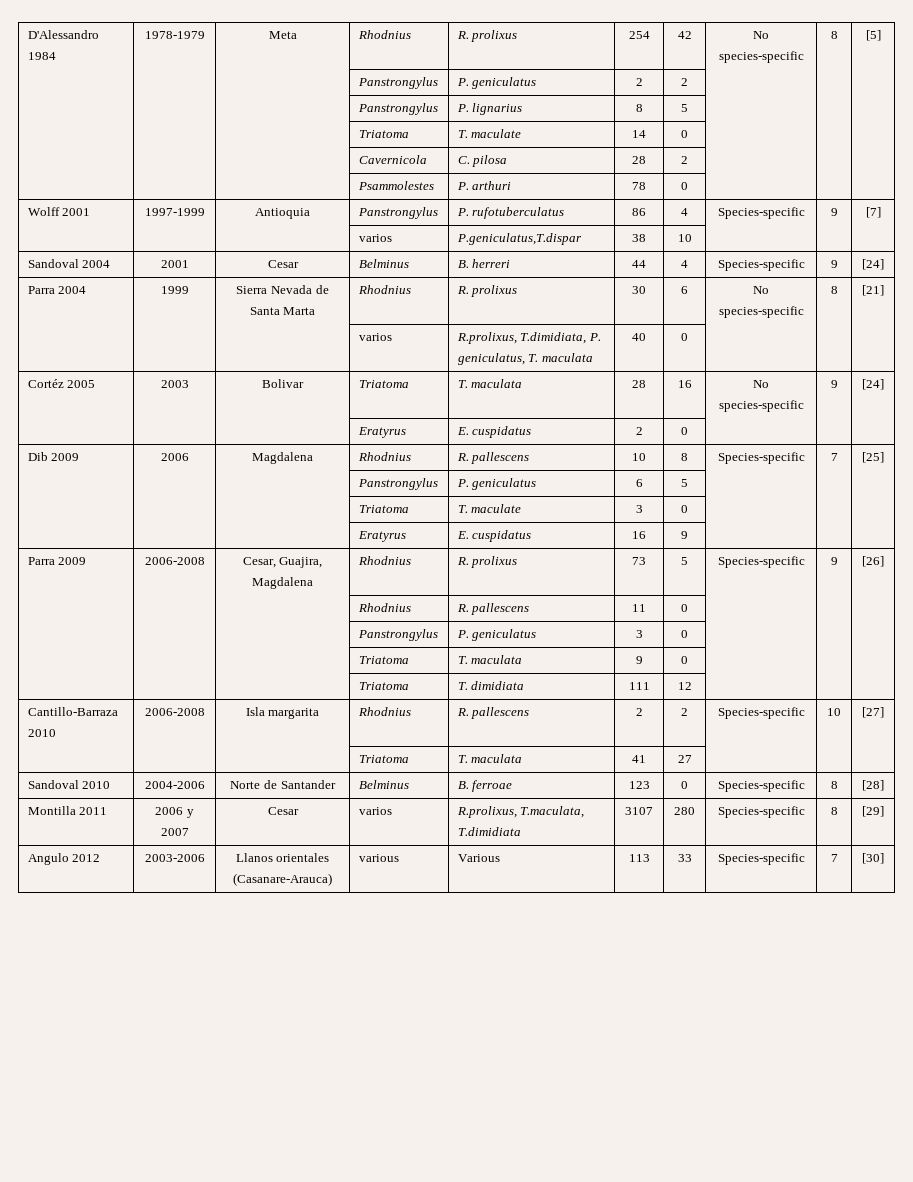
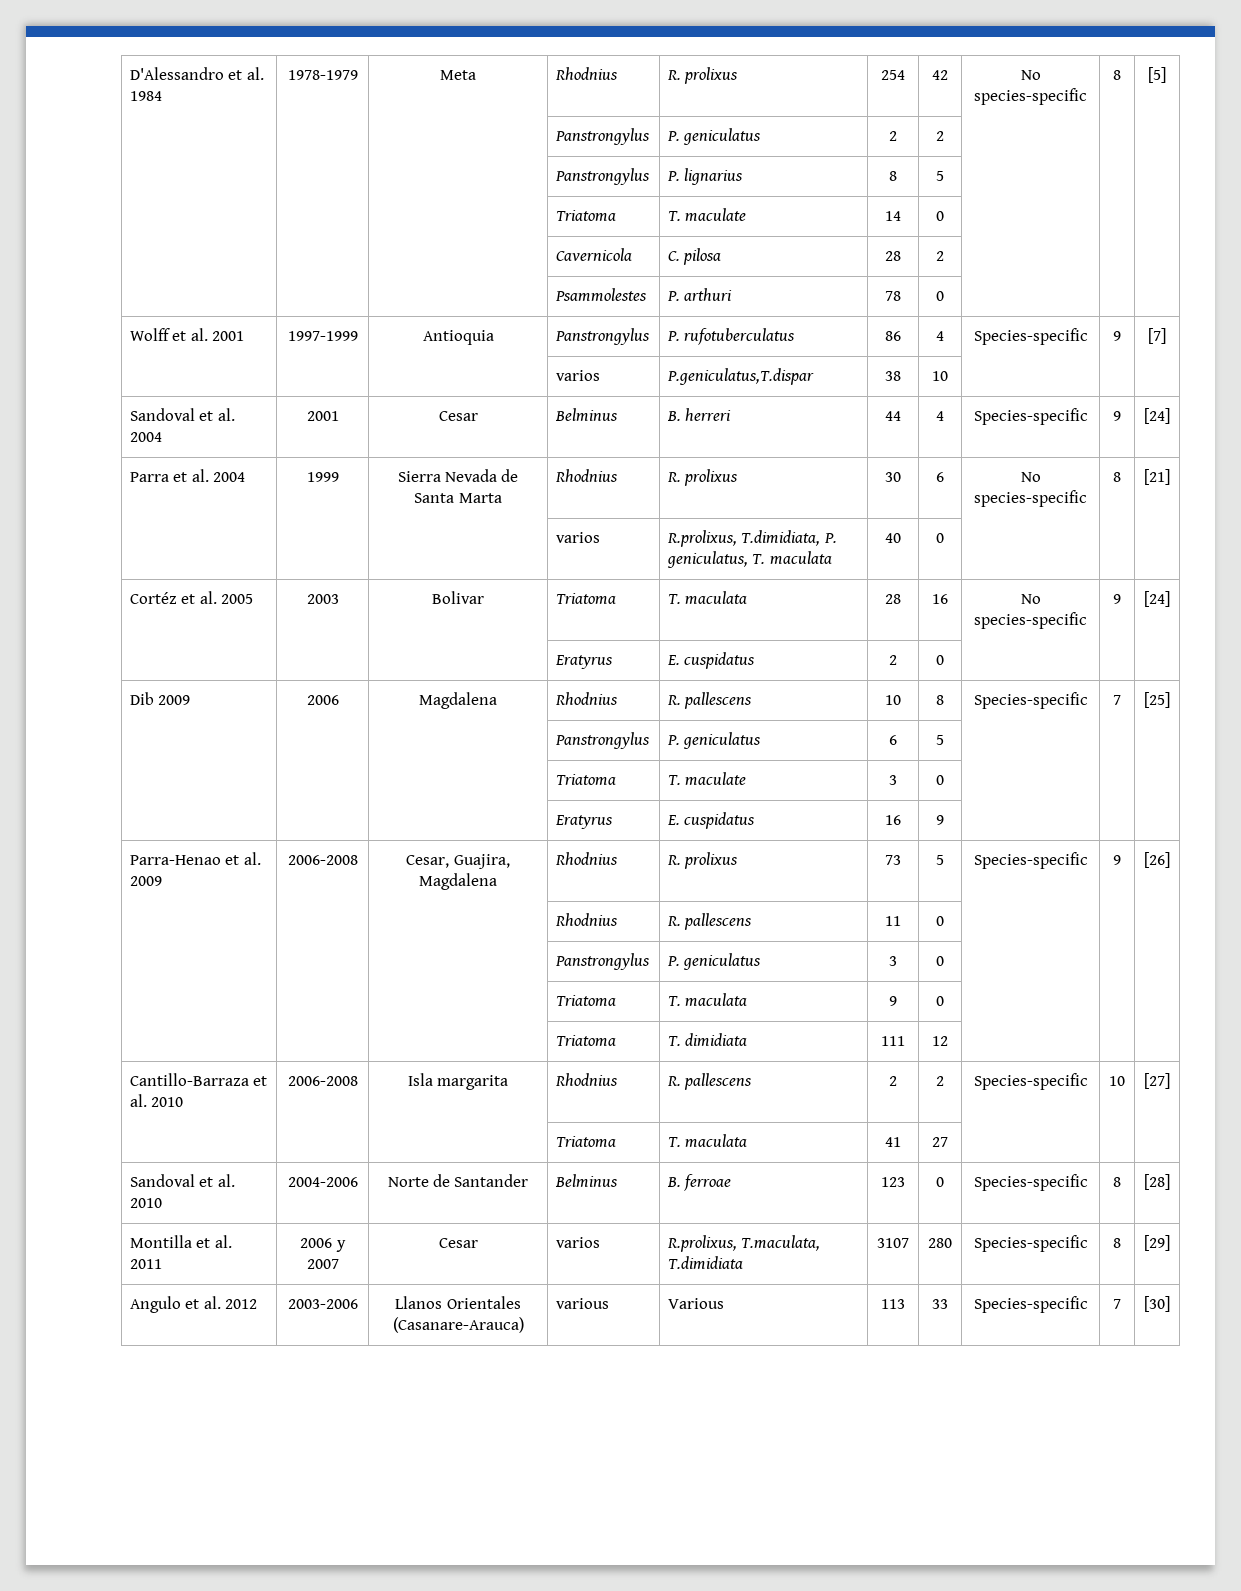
- D'Alessandro 1984 | 1978-1979 | Meta | Rhodnius | R. prolixus | 254 | 42 | No species-specific | 8 | [5]
+ D'Alessandro et al. 1984 | 1978-1979 | Meta | Rhodnius | R. prolixus | 254 | 42 | No species-specific | 8 | [5]
- Wolff 2001 | 1997-1999 | Antioquia | Panstrongylus | P. rufotuberculatus | 86 | 4 | Species-specific | 9 | [7]
+ Wolff et al. 2001 | 1997-1999 | Antioquia | Panstrongylus | P. rufotuberculatus | 86 | 4 | Species-specific | 9 | [7]
- Sandoval 2004 | 2001 | Cesar | Belminus | B. herreri | 44 | 4 | Species-specific | 9 | [24]
+ Sandoval et al. 2004 | 2001 | Cesar | Belminus | B. herreri | 44 | 4 | Species-specific | 9 | [24]
- Parra 2004 | 1999 | Sierra Nevada de Santa Marta | Rhodnius | R. prolixus | 30 | 6 | No species-specific | 8 | [21]
+ Parra et al. 2004 | 1999 | Sierra Nevada de Santa Marta | Rhodnius | R. prolixus | 30 | 6 | No species-specific | 8 | [21]
- Cortéz 2005 | 2003 | Bolivar | Triatoma | T. maculata | 28 | 16 | No species-specific | 9 | [24]
+ Cortéz et al. 2005 | 2003 | Bolivar | Triatoma | T. maculata | 28 | 16 | No species-specific | 9 | [24]
- Parra 2009 | 2006-2008 | Cesar, Guajira, Magdalena | Rhodnius | R. prolixus | 73 | 5 | Species-specific | 9 | [26]
+ Parra-Henao et al. 2009 | 2006-2008 | Cesar, Guajira, Magdalena | Rhodnius | R. prolixus | 73 | 5 | Species-specific | 9 | [26]
- Cantillo-Barraza 2010 | 2006-2008 | Isla margarita | Rhodnius | R. pallescens | 2 | 2 | Species-specific | 10 | [27]
+ Cantillo-Barraza et al. 2010 | 2006-2008 | Isla margarita | Rhodnius | R. pallescens | 2 | 2 | Species-specific | 10 | [27]
- Sandoval 2010 | 2004-2006 | Norte de Santander | Belminus | B. ferroae | 123 | 0 | Species-specific | 8 | [28]
+ Sandoval et al. 2010 | 2004-2006 | Norte de Santander | Belminus | B. ferroae | 123 | 0 | Species-specific | 8 | [28]
- Montilla 2011 | 2006 y 2007 | Cesar | varios | R.prolixus, T.maculata, T.dimidiata | 3107 | 280 | Species-specific | 8 | [29]
+ Montilla et al. 2011 | 2006 y 2007 | Cesar | varios | R.prolixus, T.maculata, T.dimidiata | 3107 | 280 | Species-specific | 8 | [29]
- Angulo 2012 | 2003-2006 | Llanos orientales (Casanare-Arauca) | various | Various | 113 | 33 | Species-specific | 7 | [30]
+ Angulo et al. 2012 | 2003-2006 | Llanos Orientales (Casanare-Arauca) | various | Various | 113 | 33 | Species-specific | 7 | [30]

